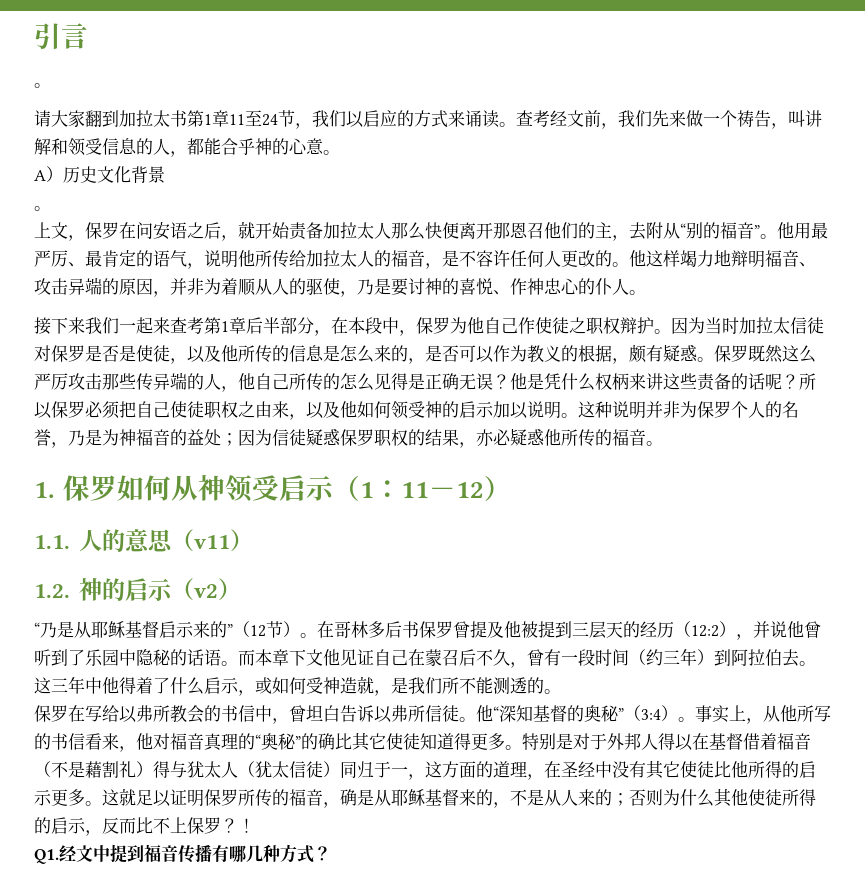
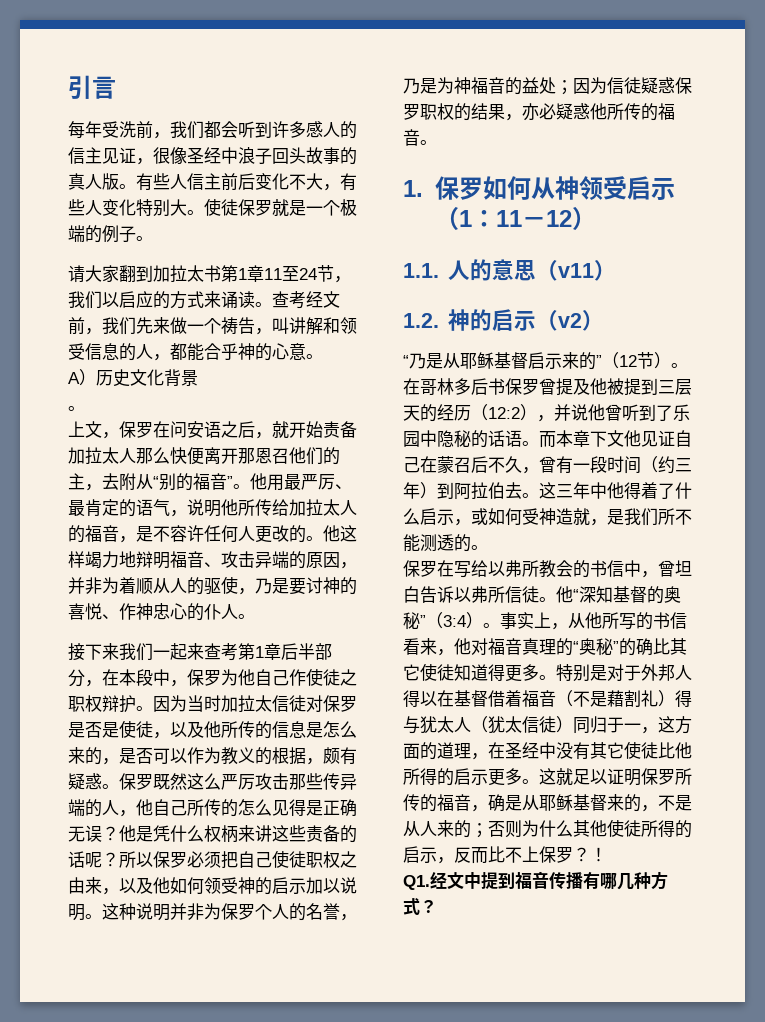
  引言
- 。
+ 每年受洗前，我们都会听到许多感人的信主见证，很像圣经中浪子回头故事的真人版。有些人信主前后变化不大，有些人变化特别大。使徒保罗就是一个极端的例子。

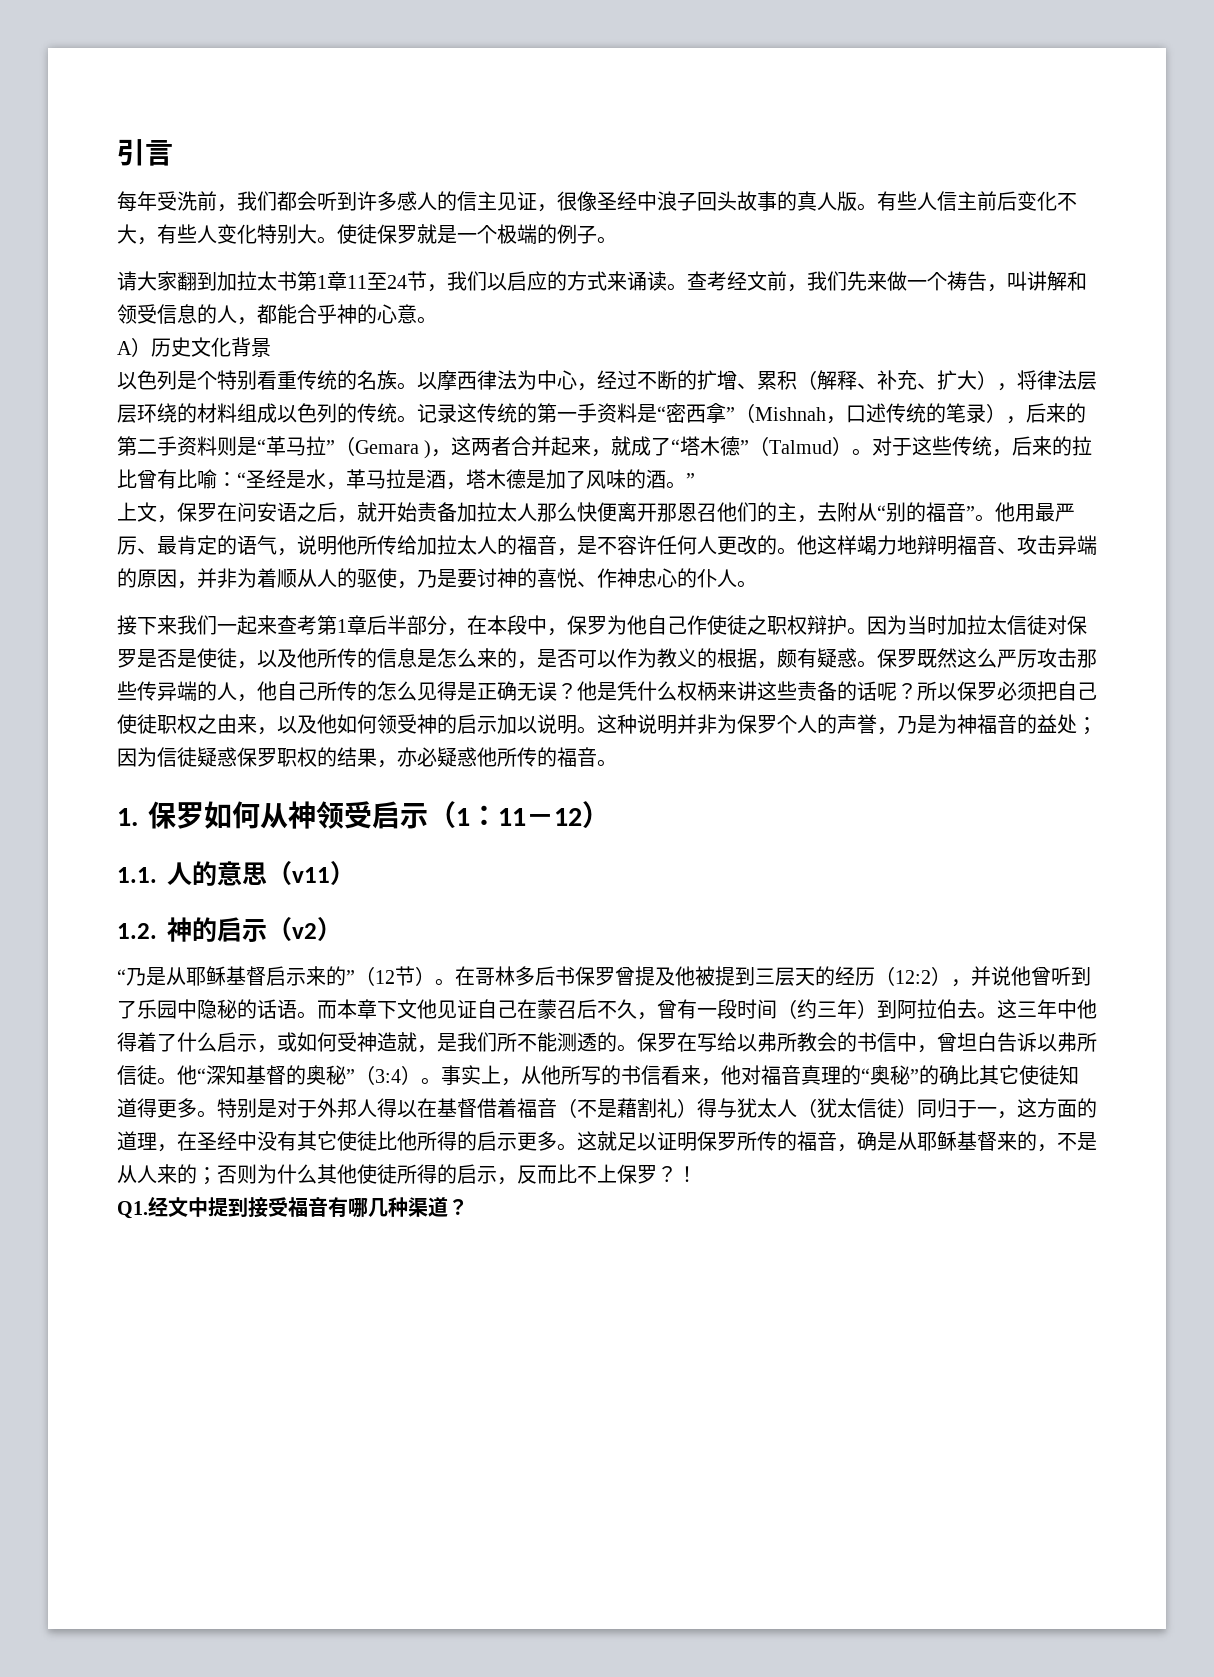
  A）历史文化背景
- 。
+ 以色列是个特别看重传统的名族。以摩西律法为中心，经过不断的扩增、累积（解释、补充、扩大），将律法层层环绕的材料组成以色列的传统。记录这传统的第一手资料是“密西拿”（Mishnah，口述传统的笔录），后来的第二手资料则是“革马拉”（Gemara )，这两者合并起来，就成了“塔木德”（Talmud）。对于这些传统，后来的拉比曾有比喻：“圣经是水，革马拉是酒，塔木德是加了风味的酒。”
- 这种说明并非为保罗个人的名誉，乃是为神福音的益处；因为信徒疑惑保罗职权的结果，亦必疑惑他所传的福音。
+ 这种说明并非为保罗个人的声誉，乃是为神福音的益处；因为信徒疑惑保罗职权的结果，亦必疑惑他所传的福音。
- 这三年中他得着了什么启示，或如何受神造就，是我们所不能测透的。
- 保罗在写给以弗所教会的书信中，曾坦白告诉以弗所信徒。
+ 这三年中他得着了什么启示，或如何受神造就，是我们所不能测透的。保罗在写给以弗所教会的书信中，曾坦白告诉以弗所信徒。
- Q1.经文中提到福音传播有哪几种方式？
+ Q1.经文中提到接受福音有哪几种渠道？

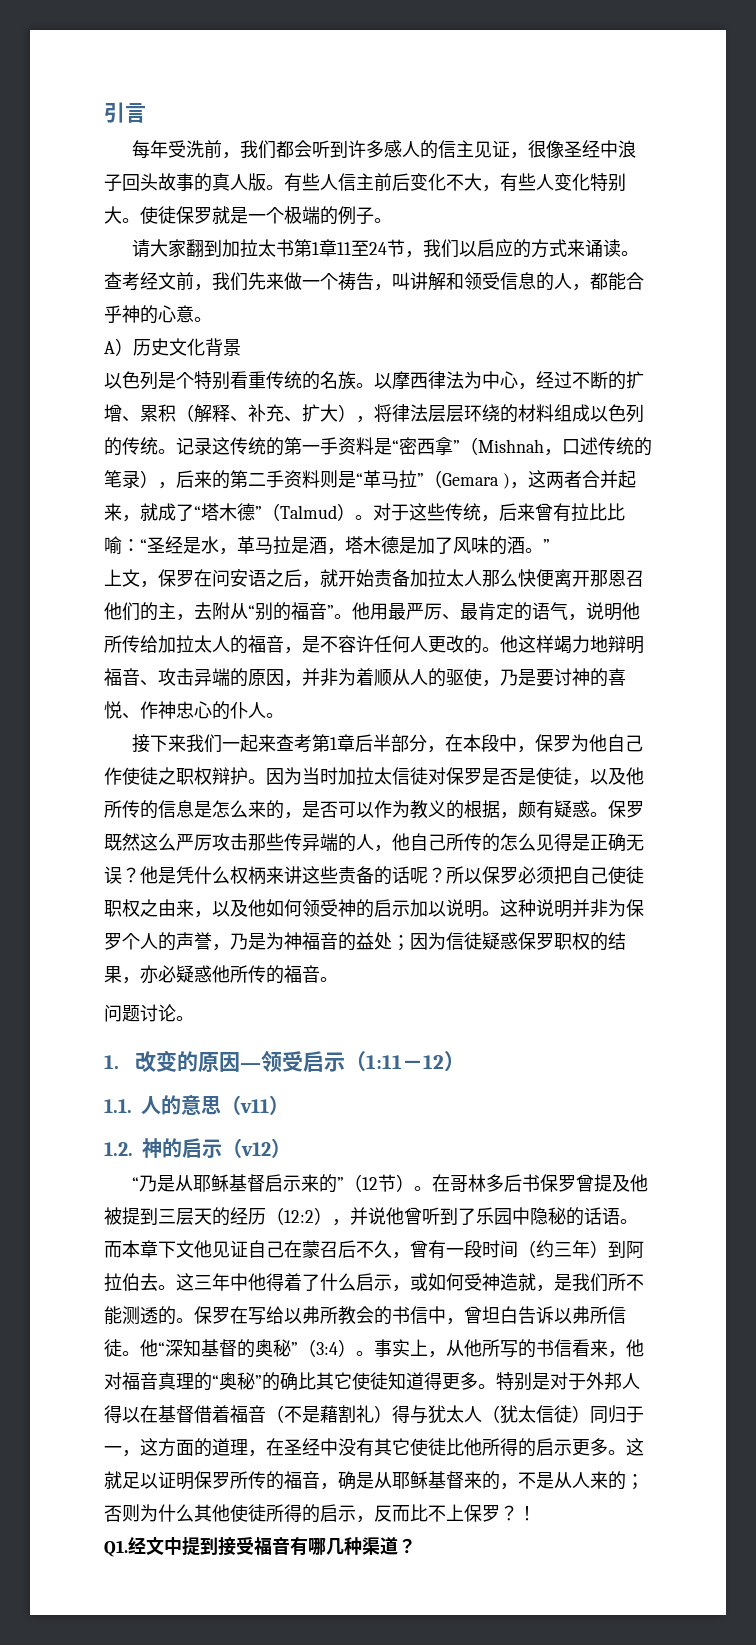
- 对于这些传统，后来的拉比曾有比喻：“圣经是水，革马拉是酒，塔木德是加了风味的酒。”
+ 对于这些传统，后来曾有拉比比喻：“圣经是水，革马拉是酒，塔木德是加了风味的酒。”
+ 问题讨论。
- 1.保罗如何从神领受启示（1：11－12）
+ 1.改变的原因—领受启示（1:11－12）
- 1.2.神的启示（v2）
+ 1.2.神的启示（v12）

